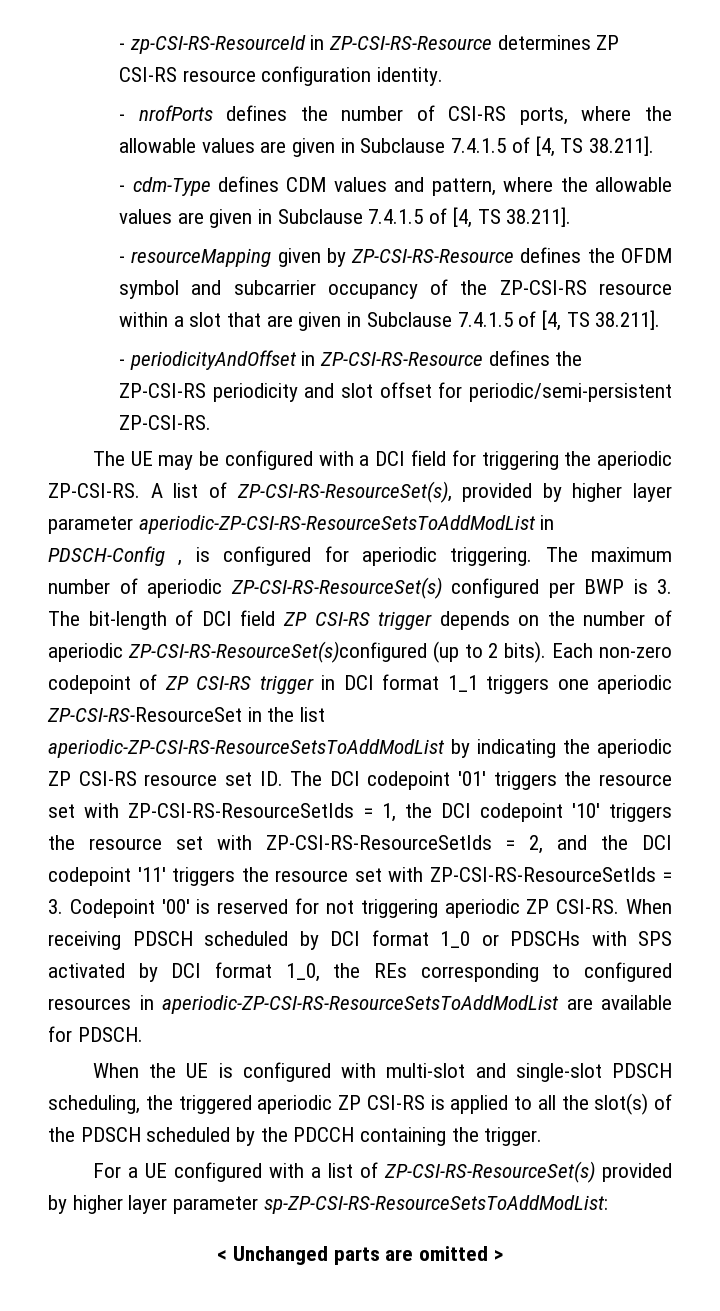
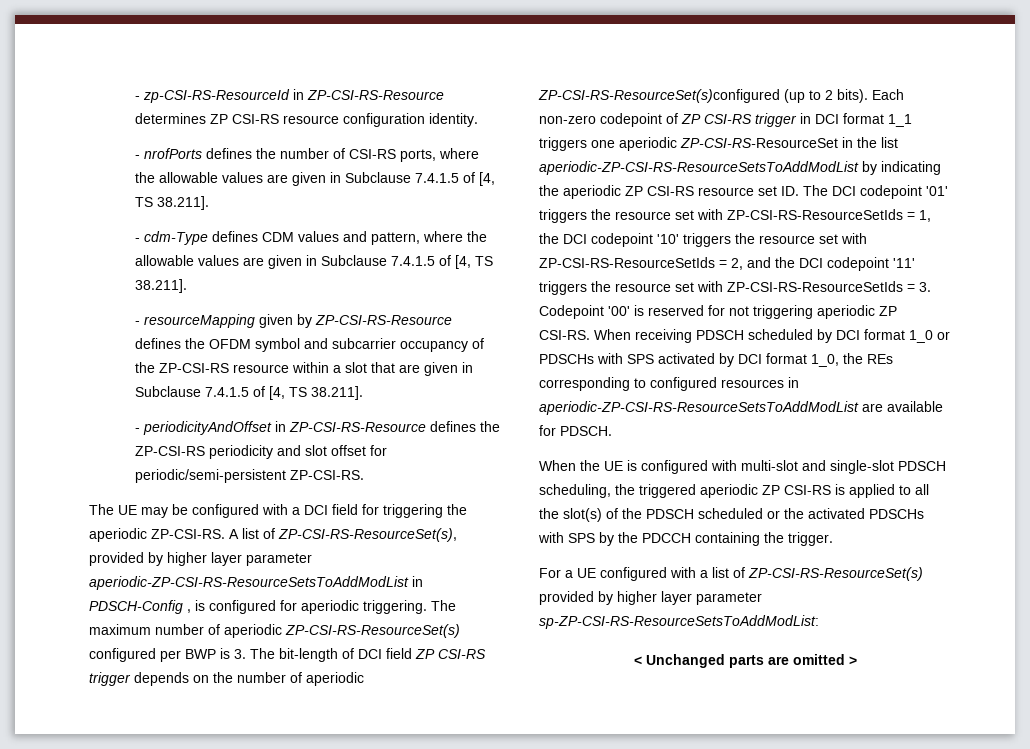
- When the UE is configured with multi-slot and single-slot PDSCH scheduling, the triggered aperiodic ZP CSI-RS is applied to all the slot(s) of the PDSCH scheduled by the PDCCH containing the trigger.
+ When the UE is configured with multi-slot and single-slot PDSCH scheduling, the triggered aperiodic ZP CSI-RS is applied to all the slot(s) of the PDSCH scheduled or the activated PDSCHs with SPS by the PDCCH containing the trigger.

